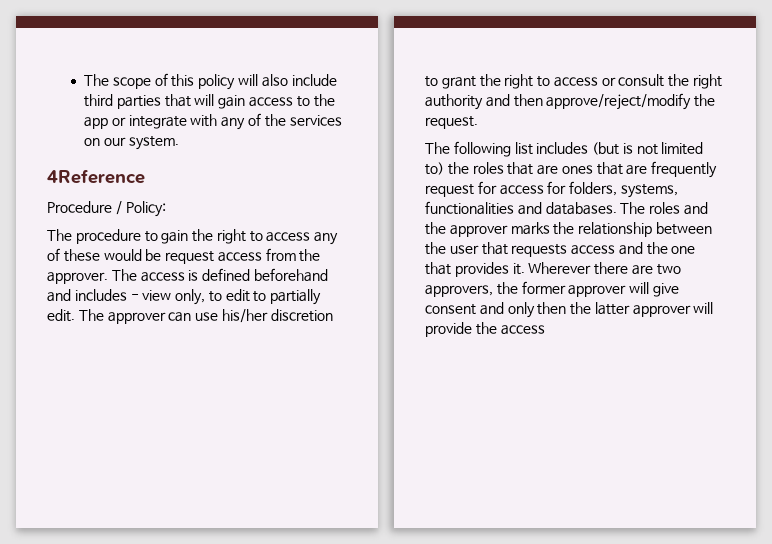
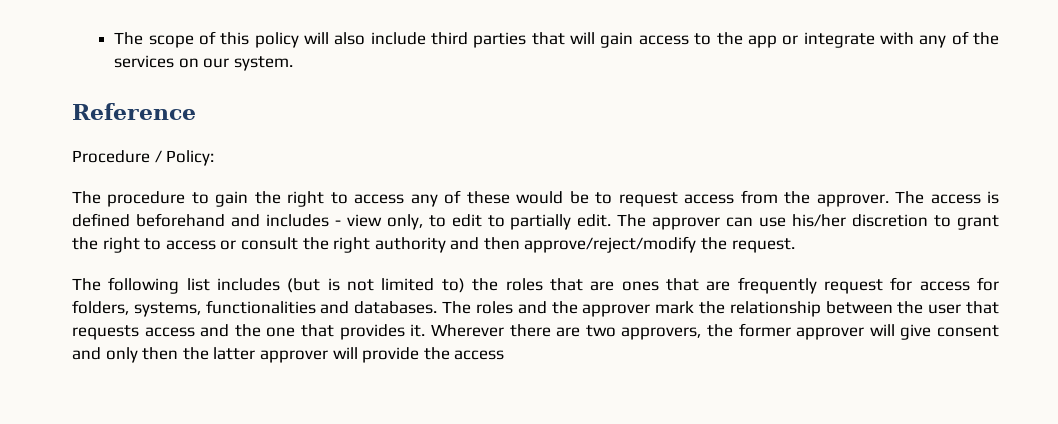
- 4Reference
+ Reference
- The procedure to gain the right to access any of these would be request access from the approver.
+ The procedure to gain the right to access any of these would be to request access from the approver.
- The roles and the approver marks the relationship between the user that requests access and the one that provides it.
+ The roles and the approver mark the relationship between the user that requests access and the one that provides it.

